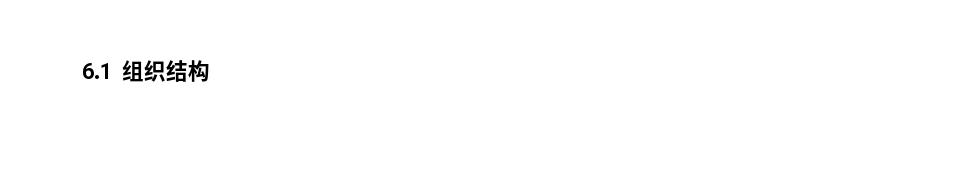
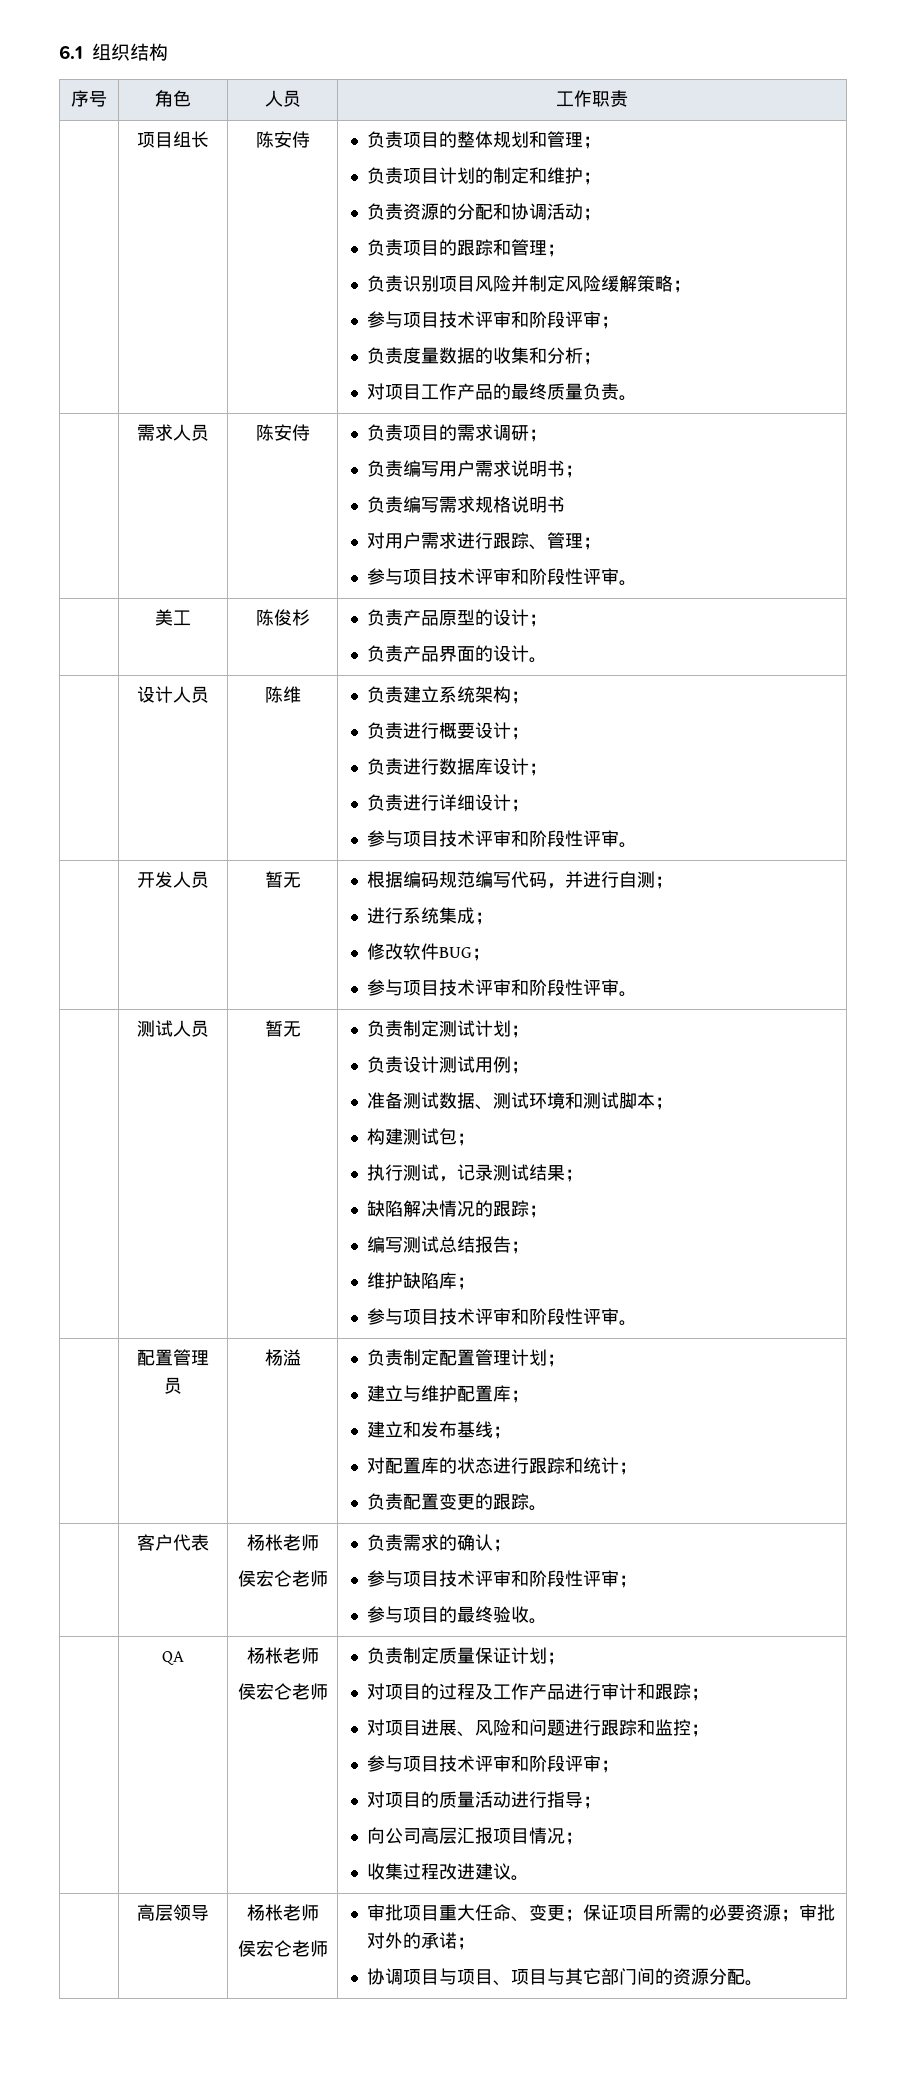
+ 序号 | 角色 | 人员 | 工作职责
+ | 项目组长 | 陈安侍 | 负责项目的整体规划和管理；
+ 负责项目计划的制定和维护；
+ 负责资源的分配和协调活动；
+ 负责项目的跟踪和管理；
+ 负责识别项目风险并制定风险缓解策略；
+ 参与项目技术评审和阶段评审；
+ 负责度量数据的收集和分析；
+ 对项目工作产品的最终质量负责。
+ | 需求人员 | 陈安侍 | 负责项目的需求调研；
+ 负责编写用户需求说明书；
+ 负责编写需求规格说明书
+ 对用户需求进行跟踪、管理；
+ 参与项目技术评审和阶段性评审。
+ | 美工 | 陈俊杉 | 负责产品原型的设计；
+ 负责产品界面的设计。
+ | 设计人员 | 陈维 | 负责建立系统架构；
+ 负责进行概要设计；
+ 负责进行数据库设计；
+ 负责进行详细设计；
+ 参与项目技术评审和阶段性评审。
+ | 开发人员 | 暂无 | 根据编码规范编写代码，并进行自测；
+ 进行系统集成；
+ 修改软件BUG；
+ 参与项目技术评审和阶段性评审。
+ | 测试人员 | 暂无 | 负责制定测试计划；
+ 负责设计测试用例；
+ 准备测试数据、测试环境和测试脚本；
+ 构建测试包；
+ 执行测试，记录测试结果；
+ 缺陷解决情况的跟踪；
+ 编写测试总结报告；
+ 维护缺陷库；
+ 参与项目技术评审和阶段性评审。
+ | 配置管理员 | 杨溢 | 负责制定配置管理计划；
+ 建立与维护配置库；
+ 建立和发布基线；
+ 对配置库的状态进行跟踪和统计；
+ 负责配置变更的跟踪。
+ | 客户代表 | 杨枨老师
+ 侯宏仑老师 | 负责需求的确认；
+ 参与项目技术评审和阶段性评审；
+ 参与项目的最终验收。
+ | QA | 杨枨老师
+ 侯宏仑老师 | 负责制定质量保证计划；
+ 对项目的过程及工作产品进行审计和跟踪；
+ 对项目进展、风险和问题进行跟踪和监控；
+ 参与项目技术评审和阶段评审；
+ 对项目的质量活动进行指导；
+ 向公司高层汇报项目情况；
+ 收集过程改进建议。
+ | 高层领导 | 杨枨老师
+ 侯宏仑老师 | 审批项目重大任命、变更；保证项目所需的必要资源；审批对外的承诺；
+ 协调项目与项目、项目与其它部门间的资源分配。

